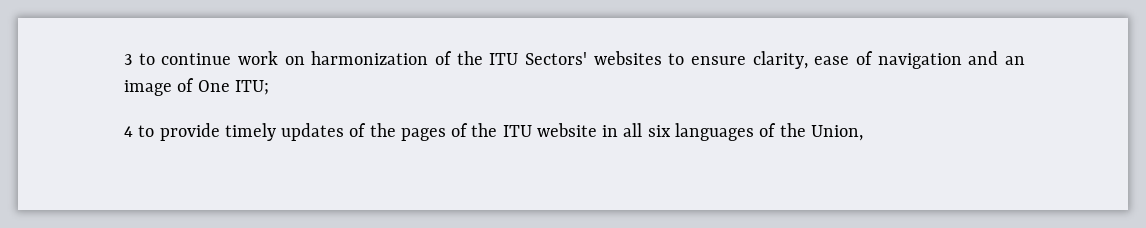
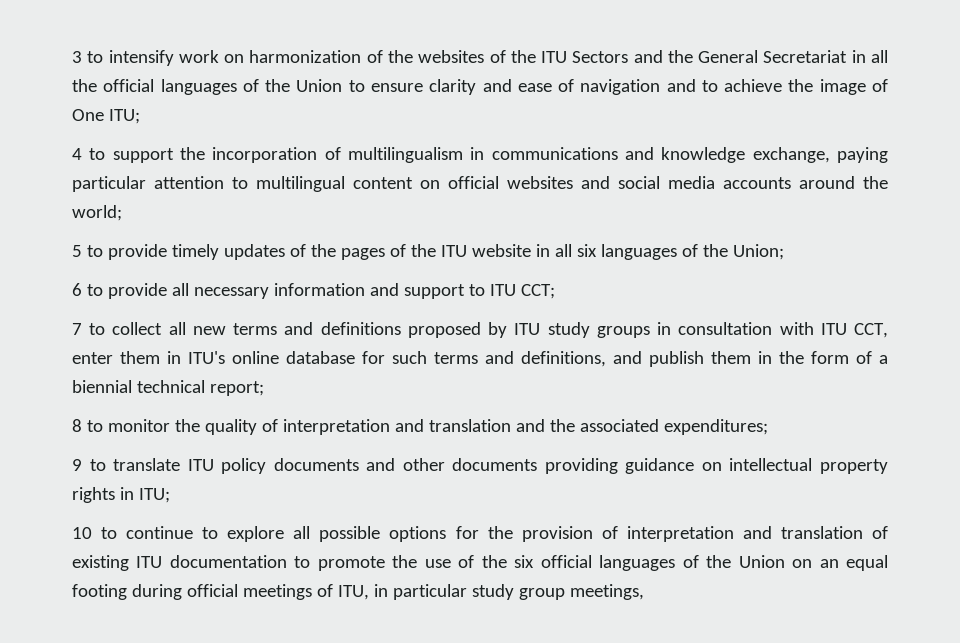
- 3 to continue work on harmonization of the ITU Sectors' websites to ensure clarity, ease of navigation and an image of One ITU;
+ 3 to intensify work on harmonization of the websites of the ITU Sectors and the General Secretariat in all the official languages of the Union to ensure clarity and ease of navigation and to achieve the image of One ITU;
- 4 to provide timely updates of the pages of the ITU website in all six languages of the Union,
+ 4 to support the incorporation of multilingualism in communications and knowledge exchange, paying particular attention to multilingual content on official websites and social media accounts around the world;
+ 5 to provide timely updates of the pages of the ITU website in all six languages of the Union;
+ 6 to provide all necessary information and support to ITU CCT;
+ 7 to collect all new terms and definitions proposed by ITU study groups in consultation with ITU CCT, enter them in ITU's online database for such terms and definitions, and publish them in the form of a biennial technical report;
+ 8 to monitor the quality of interpretation and translation and the associated expenditures;
+ 9 to translate ITU policy documents and other documents providing guidance on intellectual property rights in ITU;
+ 10 to continue to explore all possible options for the provision of interpretation and translation of existing ITU documentation to promote the use of the six official languages of the Union on an equal footing during official meetings of ITU, in particular study group meetings,

